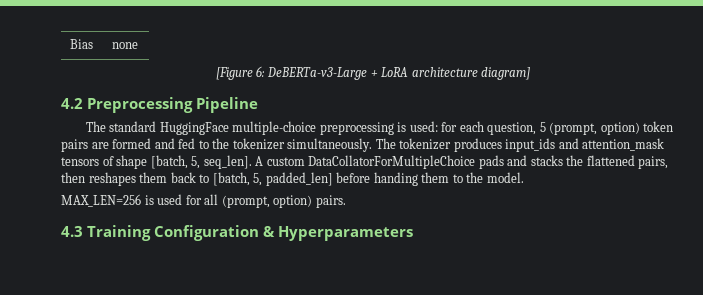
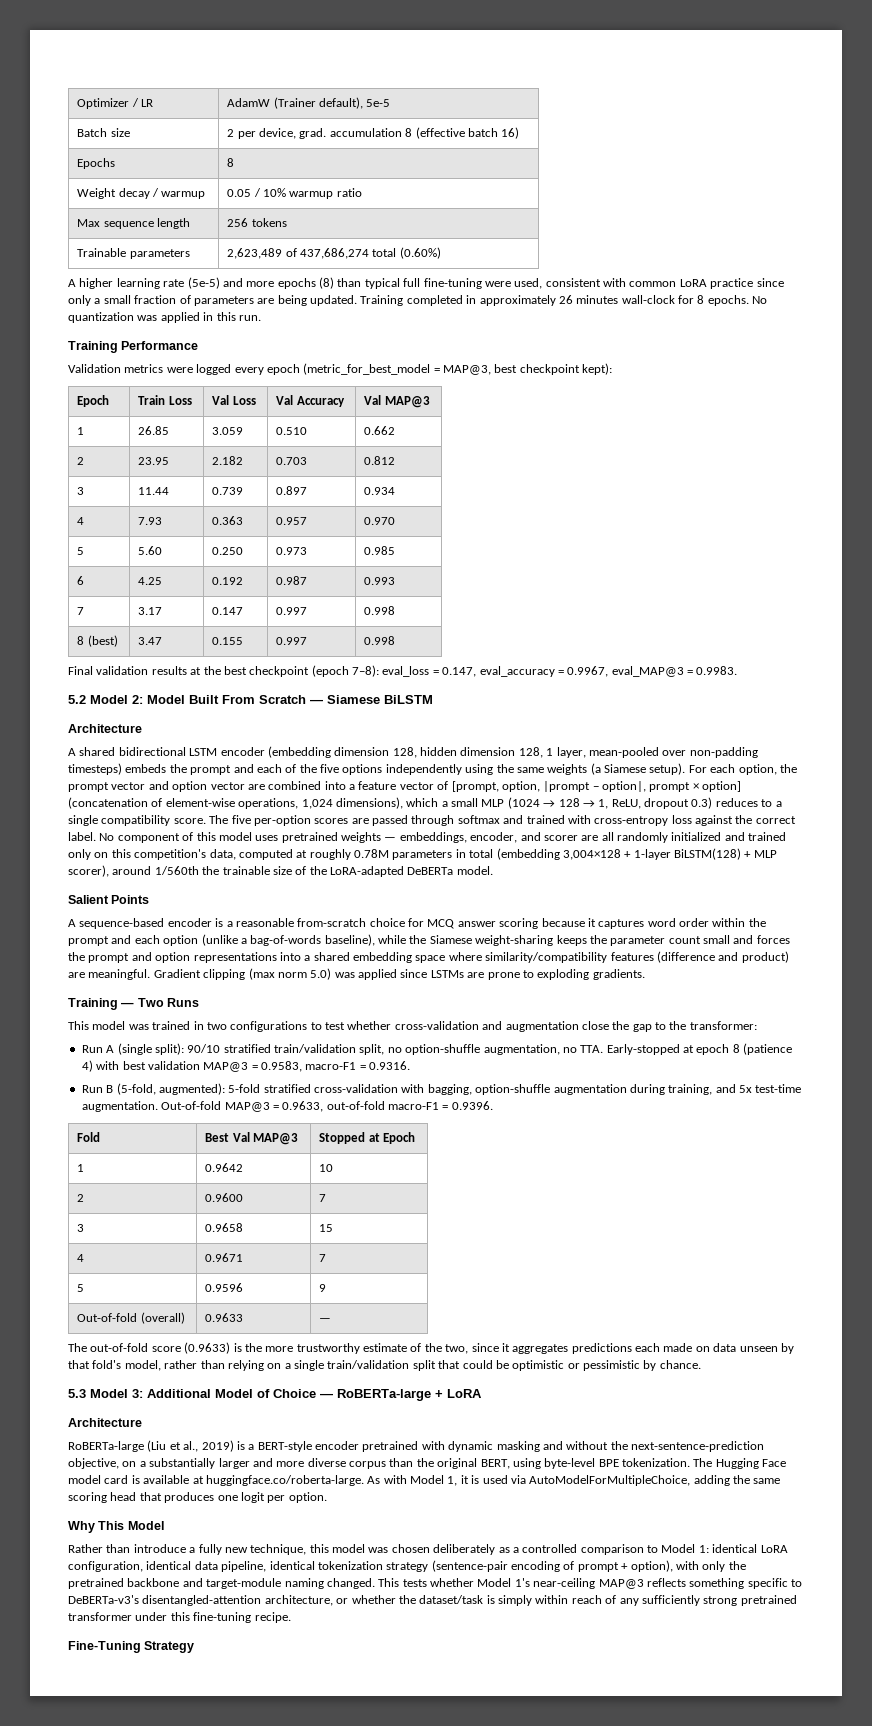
- Bias | none
- [Figure 6: DeBERTa-v3-Large + LoRA architecture diagram]
- 4.2 Preprocessing Pipeline
- The standard HuggingFace multiple-choice preprocessing is used: for each question, 5 (prompt, option) token pairs are formed and fed to the tokenizer simultaneously. The tokenizer produces input_ids and attention_mask tensors of shape [batch, 5, seq_len]. A custom DataCollatorForMultipleChoice pads and stacks the flattened pairs, then reshapes them back to [batch, 5, padded_len] before handing them to the model.
- MAX_LEN=256 is used for all (prompt, option) pairs.
- 4.3 Training Configuration & Hyperparameters
+ Optimizer / LR | AdamW (Trainer default), 5e-5
+ Batch size | 2 per device, grad. accumulation 8 (effective batch 16)
+ Epochs | 8
+ Weight decay / warmup | 0.05 / 10% warmup ratio
+ Max sequence length | 256 tokens
+ Trainable parameters | 2,623,489 of 437,686,274 total (0.60%)
+ A higher learning rate (5e-5) and more epochs (8) than typical full fine-tuning were used, consistent with common LoRA practice since only a small fraction of parameters are being updated. Training completed in approximately 26 minutes wall-clock for 8 epochs. No quantization was applied in this run.
+ Training Performance
+ Validation metrics were logged every epoch (metric_for_best_model = MAP@3, best checkpoint kept):
+ Epoch | Train Loss | Val Loss | Val Accuracy | Val MAP@3
+ 1 | 26.85 | 3.059 | 0.510 | 0.662
+ 2 | 23.95 | 2.182 | 0.703 | 0.812
+ 3 | 11.44 | 0.739 | 0.897 | 0.934
+ 4 | 7.93 | 0.363 | 0.957 | 0.970
+ 5 | 5.60 | 0.250 | 0.973 | 0.985
+ 6 | 4.25 | 0.192 | 0.987 | 0.993
+ 7 | 3.17 | 0.147 | 0.997 | 0.998
+ 8 (best) | 3.47 | 0.155 | 0.997 | 0.998
+ Final validation results at the best checkpoint (epoch 7–8): eval_loss = 0.147, eval_accuracy = 0.9967, eval_MAP@3 = 0.9983.
+ 5.2 Model 2: Model Built From Scratch — Siamese BiLSTM
+ Architecture
+ A shared bidirectional LSTM encoder (embedding dimension 128, hidden dimension 128, 1 layer, mean-pooled over non-padding timesteps) embeds the prompt and each of the five options independently using the same weights (a Siamese setup). For each option, the prompt vector and option vector are combined into a feature vector of [prompt, option, |prompt − option|, prompt × option] (concatenation of element-wise operations, 1,024 dimensions), which a small MLP (1024 → 128 → 1, ReLU, dropout 0.3) reduces to a single compatibility score. The five per-option scores are passed through softmax and trained with cross-entropy loss against the correct label. No component of this model uses pretrained weights — embeddings, encoder, and scorer are all randomly initialized and trained only on this competition's data, computed at roughly 0.78M parameters in total (embedding 3,004×128 + 1-layer BiLSTM(128) + MLP scorer), around 1/560th the trainable size of the LoRA-adapted DeBERTa model.
+ Salient Points
+ A sequence-based encoder is a reasonable from-scratch choice for MCQ answer scoring because it captures word order within the prompt and each option (unlike a bag-of-words baseline), while the Siamese weight-sharing keeps the parameter count small and forces the prompt and option representations into a shared embedding space where similarity/compatibility features (difference and product) are meaningful. Gradient clipping (max norm 5.0) was applied since LSTMs are prone to exploding gradients.
+ Training — Two Runs
+ This model was trained in two configurations to test whether cross-validation and augmentation close the gap to the transformer:
+ Run A (single split): 90/10 stratified train/validation split, no option-shuffle augmentation, no TTA. Early-stopped at epoch 8 (patience 4) with best validation MAP@3 = 0.9583, macro-F1 = 0.9316.
+ Run B (5-fold, augmented): 5-fold stratified cross-validation with bagging, option-shuffle augmentation during training, and 5x test-time augmentation. Out-of-fold MAP@3 = 0.9633, out-of-fold macro-F1 = 0.9396.
+ Fold | Best Val MAP@3 | Stopped at Epoch
+ 1 | 0.9642 | 10
+ 2 | 0.9600 | 7
+ 3 | 0.9658 | 15
+ 4 | 0.9671 | 7
+ 5 | 0.9596 | 9
+ Out-of-fold (overall) | 0.9633 | —
+ The out-of-fold score (0.9633) is the more trustworthy estimate of the two, since it aggregates predictions each made on data unseen by that fold's model, rather than relying on a single train/validation split that could be optimistic or pessimistic by chance.
+ 5.3 Model 3: Additional Model of Choice — RoBERTa-large + LoRA
+ Architecture
+ RoBERTa-large (Liu et al., 2019) is a BERT-style encoder pretrained with dynamic masking and without the next-sentence-prediction objective, on a substantially larger and more diverse corpus than the original BERT, using byte-level BPE tokenization. The Hugging Face model card is available at huggingface.co/roberta-large. As with Model 1, it is used via AutoModelForMultipleChoice, adding the same scoring head that produces one logit per option.
+ Why This Model
+ Rather than introduce a fully new technique, this model was chosen deliberately as a controlled comparison to Model 1: identical LoRA configuration, identical data pipeline, identical tokenization strategy (sentence-pair encoding of prompt + option), with only the pretrained backbone and target-module naming changed. This tests whether Model 1's near-ceiling MAP@3 reflects something specific to DeBERTa-v3's disentangled-attention architecture, or whether the dataset/task is simply within reach of any sufficiently strong pretrained transformer under this fine-tuning recipe.
+ Fine-Tuning Strategy

